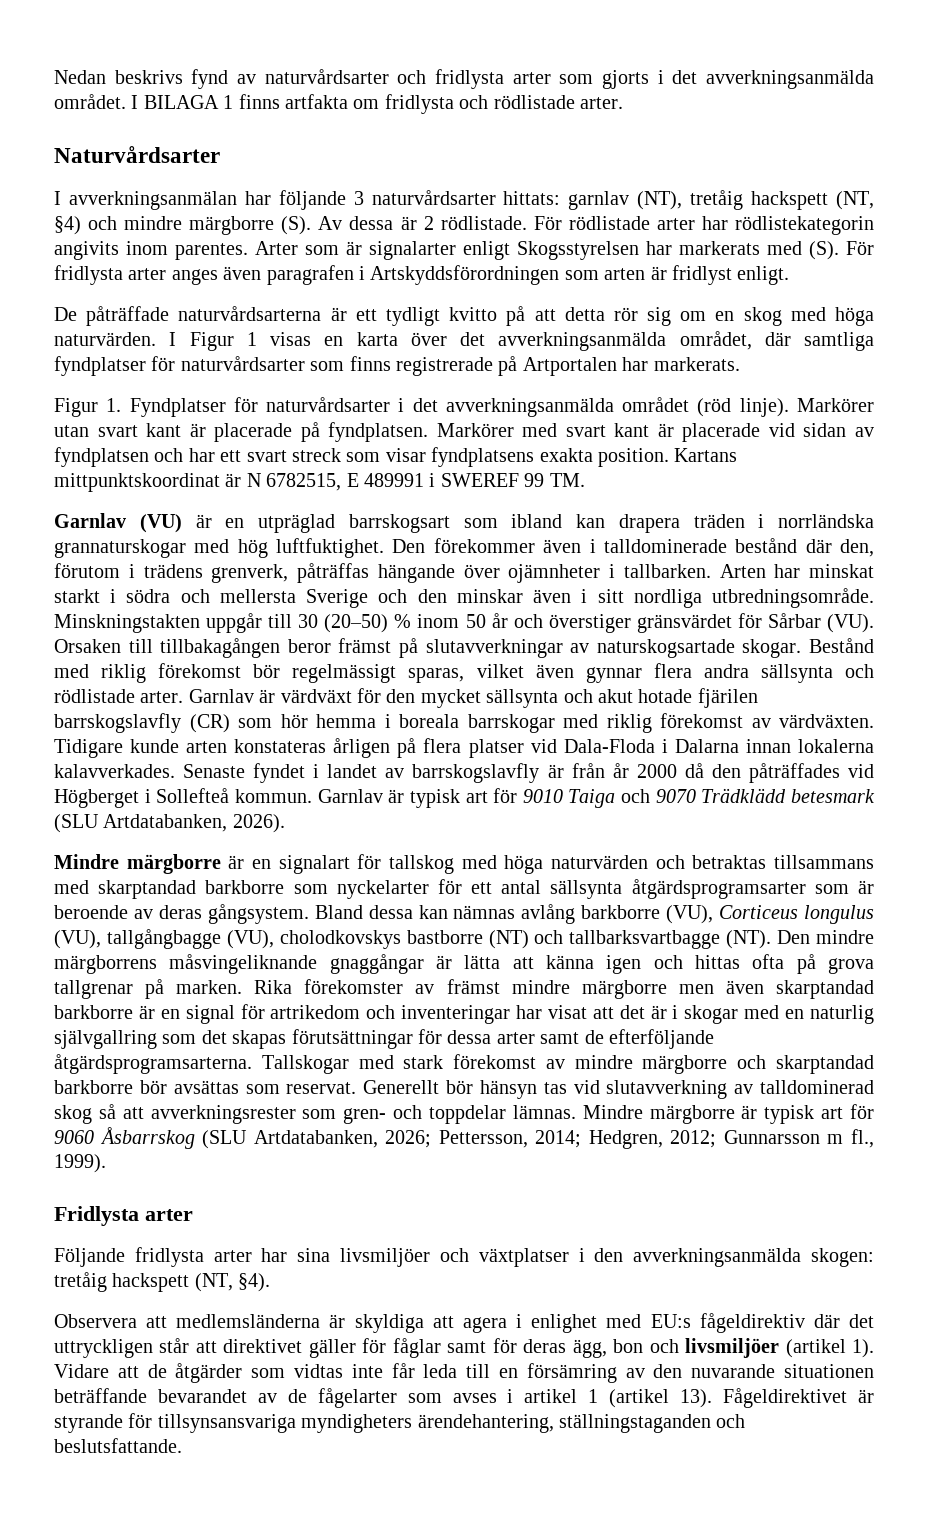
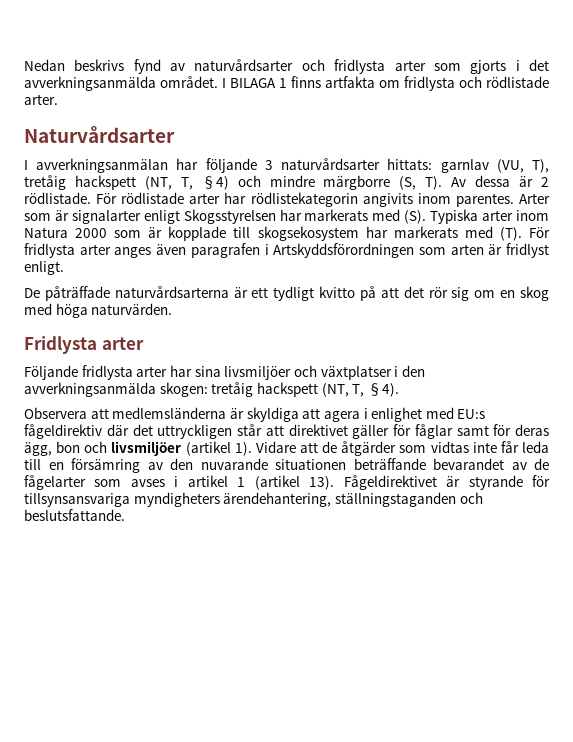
- I avverkningsanmälan har följande 3 naturvårdsarter hittats: garnlav (NT), tretåig hackspett (NT, §4) och mindre märgborre (S). Av dessa är 2 rödlistade.
+ I avverkningsanmälan har följande 3 naturvårdsarter hittats: garnlav (VU, T), tretåig hackspett (NT, T, §4) och mindre märgborre (S, T). Av dessa är 2 rödlistade.
- Arter som är signalarter enligt Skogsstyrelsen har markerats med (S). För fridlysta arter anges även paragrafen i Artskyddsförordningen som arten är fridlyst enligt.
+ Arter som är signalarter enligt Skogsstyrelsen har markerats med (S). Typiska arter inom Natura 2000 som är kopplade till skogsekosystem har markerats med (T). För fridlysta arter anges även paragrafen i Artskyddsförordningen som arten är fridlyst enligt.
- De påträffade naturvårdsarterna är ett tydligt kvitto på att detta rör sig om en skog med höga naturvärden. I Figur 1 visas en karta över det avverkningsanmälda området, där samtliga fyndplatser för naturvårdsarter som finns registrerade på Artportalen har markerats.
- Figur 1. Fyndplatser för naturvårdsarter i det avverkningsanmälda området (röd linje). Markörer utan svart kant är placerade på fyndplatsen. Markörer med svart kant är placerade vid sidan av fyndplatsen och har ett svart streck som visar fyndplatsens exakta position. Kartans mittpunktskoordinat är N 6782515, E 489991 i SWEREF 99 TM.
- Garnlav (VU) är en utpräglad barrskogsart som ibland kan drapera träden i norrländska grannaturskogar med hög luftfuktighet. Den förekommer även i talldominerade bestånd där den, förutom i trädens grenverk, påträffas hängande över ojämnheter i tallbarken. Arten har minskat starkt i södra och mellersta Sverige och den minskar även i sitt nordliga utbredningsområde. Minskningstakten uppgår till 30 (20–50) % inom 50 år och överstiger gränsvärdet för Sårbar (VU). Orsaken till tillbakagången beror främst på slutavverkningar av naturskogsartade skogar. Bestånd med riklig förekomst bör regelmässigt sparas, vilket även gynnar flera andra sällsynta och rödlistade arter. Garnlav är värdväxt för den mycket sällsynta och akut hotade fjärilen barrskogslavfly (CR) som hör hemma i boreala barrskogar med riklig förekomst av värdväxten. Tidigare kunde arten konstateras årligen på flera platser vid Dala-Floda i Dalarna innan lokalerna kalavverkades. Senaste fyndet i landet av barrskogslavfly är från år 2000 då den påträffades vid Högberget i Sollefteå kommun. Garnlav är typisk art för 9010 Taiga och 9070 Trädklädd betesmark (SLU Artdatabanken, 2026).
- Mindre märgborre är en signalart för tallskog med höga naturvärden och betraktas tillsammans med skarptandad barkborre som nyckelarter för ett antal sällsynta åtgärdsprogramsarter som är beroende av deras gångsystem. Bland dessa kan nämnas avlång barkborre (VU), Corticeus longulus (VU), tallgångbagge (VU), cholodkovskys bastborre (NT) och tallbarksvartbagge (NT). Den mindre märgborrens måsvingeliknande gnaggångar är lätta att känna igen och hittas ofta på grova tallgrenar på marken. Rika förekomster av främst mindre märgborre men även skarptandad barkborre är en signal för artrikedom och inventeringar har visat att det är i skogar med en naturlig självgallring som det skapas förutsättningar för dessa arter samt de efterföljande åtgärdsprogramsarterna. Tallskogar med stark förekomst av mindre märgborre och skarptandad barkborre bör avsättas som reservat. Generellt bör hänsyn tas vid slutavverkning av talldominerad skog så att avverkningsrester som gren- och toppdelar lämnas. Mindre märgborre är typisk art för 9060 Åsbarrskog (SLU Artdatabanken, 2026; Pettersson, 2014; Hedgren, 2012; Gunnarsson m fl., 1999).
+ De påträffade naturvårdsarterna är ett tydligt kvitto på att det rör sig om en skog med höga naturvärden.
- Följande fridlysta arter har sina livsmiljöer och växtplatser i den avverkningsanmälda skogen: tretåig hackspett (NT, §4).
+ Följande fridlysta arter har sina livsmiljöer och växtplatser i den avverkningsanmälda skogen: tretåig hackspett (NT, T, §4).

